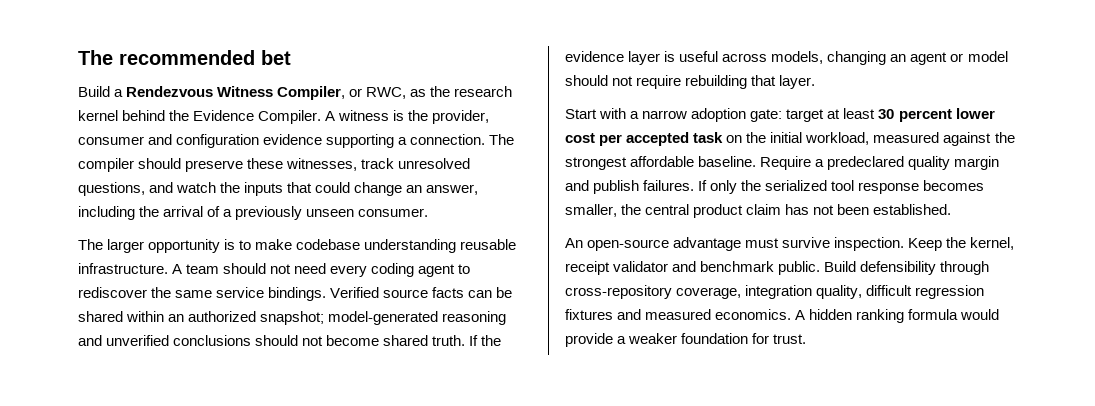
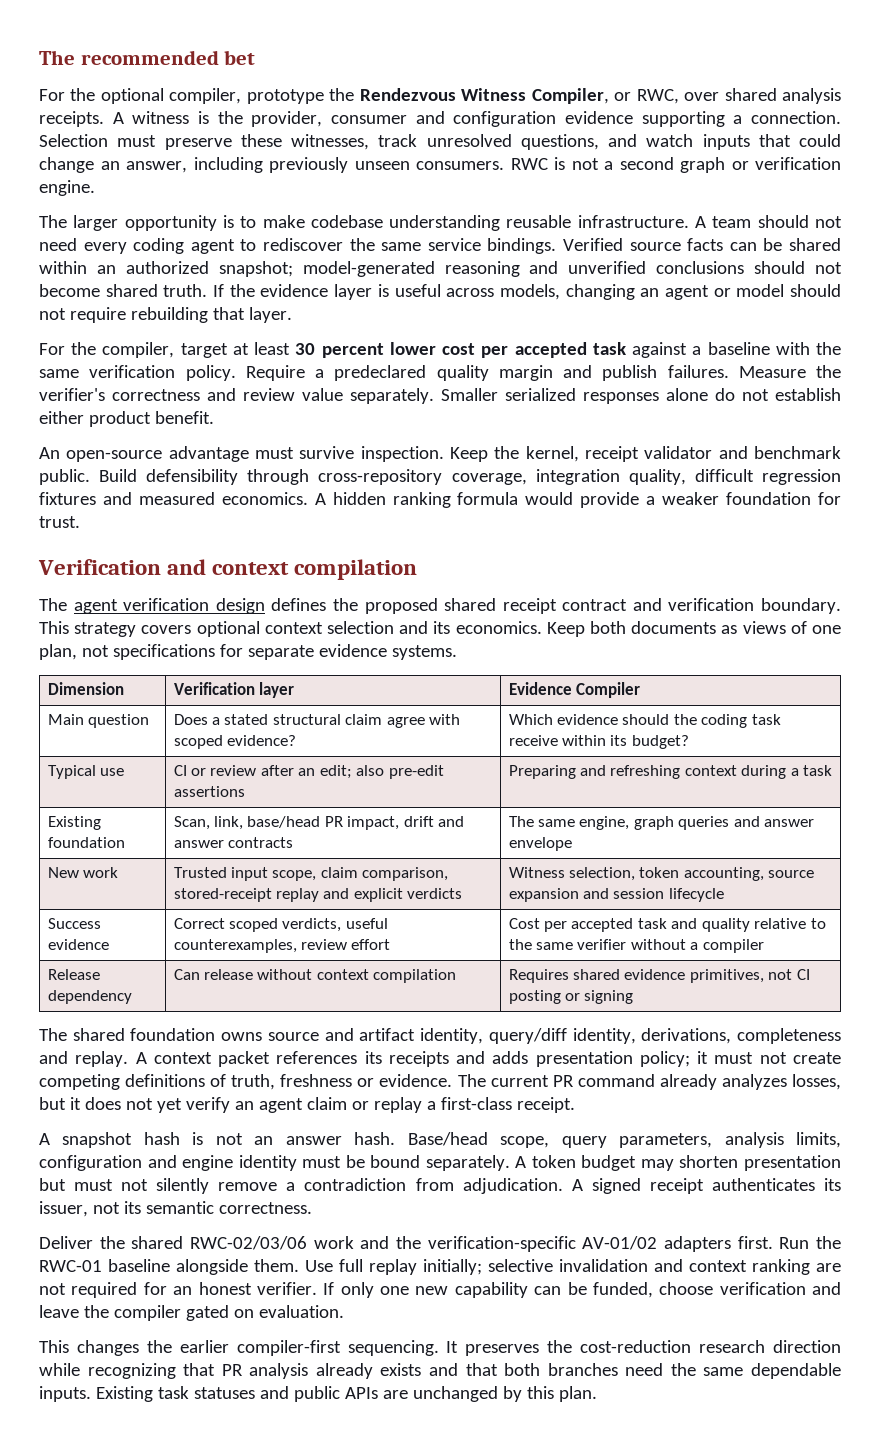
- Build a Rendezvous Witness Compiler, or RWC, as the research kernel behind the Evidence Compiler.
+ For the optional compiler, prototype the Rendezvous Witness Compiler, or RWC, over shared analysis receipts.
- The compiler should preserve these witnesses, track unresolved questions, and watch the inputs that could change an answer, including the arrival of a previously unseen consumer.
+ Selection must preserve these witnesses, track unresolved questions, and watch inputs that could change an answer, including previously unseen consumers. RWC is not a second graph or verification engine.
- Start with a narrow adoption gate: target at least 30 percent lower cost per accepted task on the initial workload, measured against the strongest affordable baseline.
+ For the compiler, target at least 30 percent lower cost per accepted task against a baseline with the same verification policy.
- If only the serialized tool response becomes smaller, the central product claim has not been established.
+ Measure the verifier's correctness and review value separately. Smaller serialized responses alone do not establish either product benefit.
+ Verification and context compilation
+ The agent verification design defines the proposed shared receipt contract and verification boundary. This strategy covers optional context selection and its economics. Keep both documents as views of one plan, not specifications for separate evidence systems.
+ Dimension | Verification layer | Evidence Compiler
+ Main question | Does a stated structural claim agree with scoped evidence? | Which evidence should the coding task receive within its budget?
+ Typical use | CI or review after an edit; also pre-edit assertions | Preparing and refreshing context during a task
+ Existing foundation | Scan, link, base/head PR impact, drift and answer contracts | The same engine, graph queries and answer envelope
+ New work | Trusted input scope, claim comparison, stored-receipt replay and explicit verdicts | Witness selection, token accounting, source expansion and session lifecycle
+ Success evidence | Correct scoped verdicts, useful counterexamples, review effort | Cost per accepted task and quality relative to the same verifier without a compiler
+ Release dependency | Can release without context compilation | Requires shared evidence primitives, not CI posting or signing
+ The shared foundation owns source and artifact identity, query/diff identity, derivations, completeness and replay. A context packet references its receipts and adds presentation policy; it must not create competing definitions of truth, freshness or evidence. The current PR command already analyzes losses, but it does not yet verify an agent claim or replay a first-class receipt.
+ A snapshot hash is not an answer hash. Base/head scope, query parameters, analysis limits, configuration and engine identity must be bound separately. A token budget may shorten presentation but must not silently remove a contradiction from adjudication. A signed receipt authenticates its issuer, not its semantic correctness.
+ Deliver the shared RWC-02/03/06 work and the verification-specific AV-01/02 adapters first. Run the RWC-01 baseline alongside them. Use full replay initially; selective invalidation and context ranking are not required for an honest verifier. If only one new capability can be funded, choose verification and leave the compiler gated on evaluation.
+ This changes the earlier compiler-first sequencing. It preserves the cost-reduction research direction while recognizing that PR analysis already exists and that both branches need the same dependable inputs. Existing task statuses and public APIs are unchanged by this plan.

